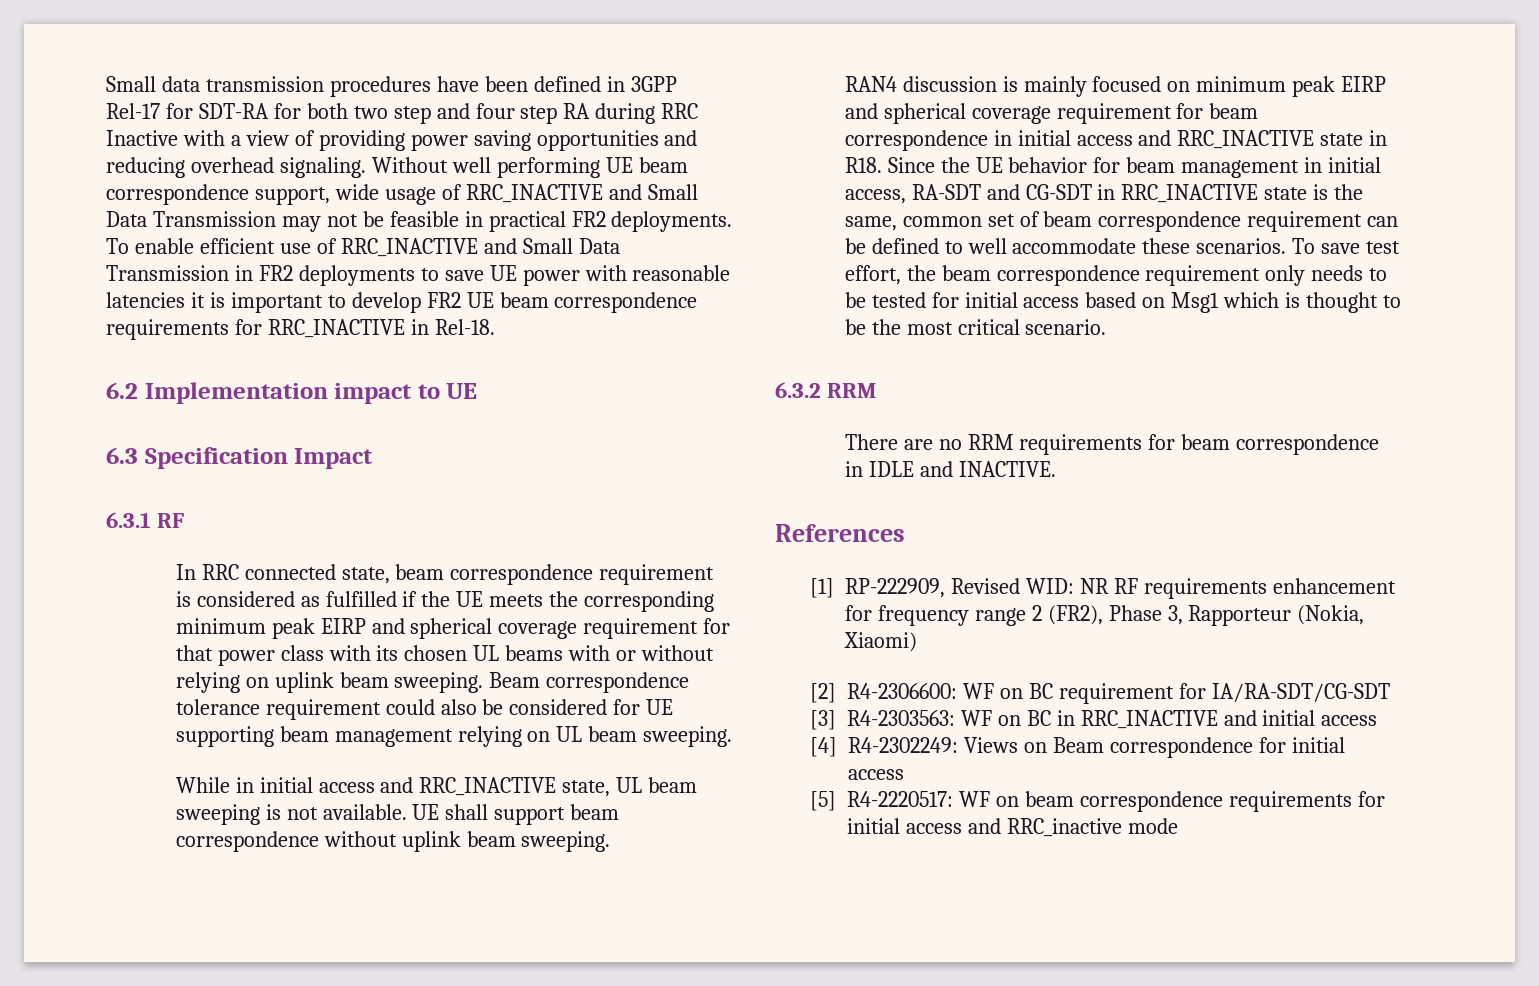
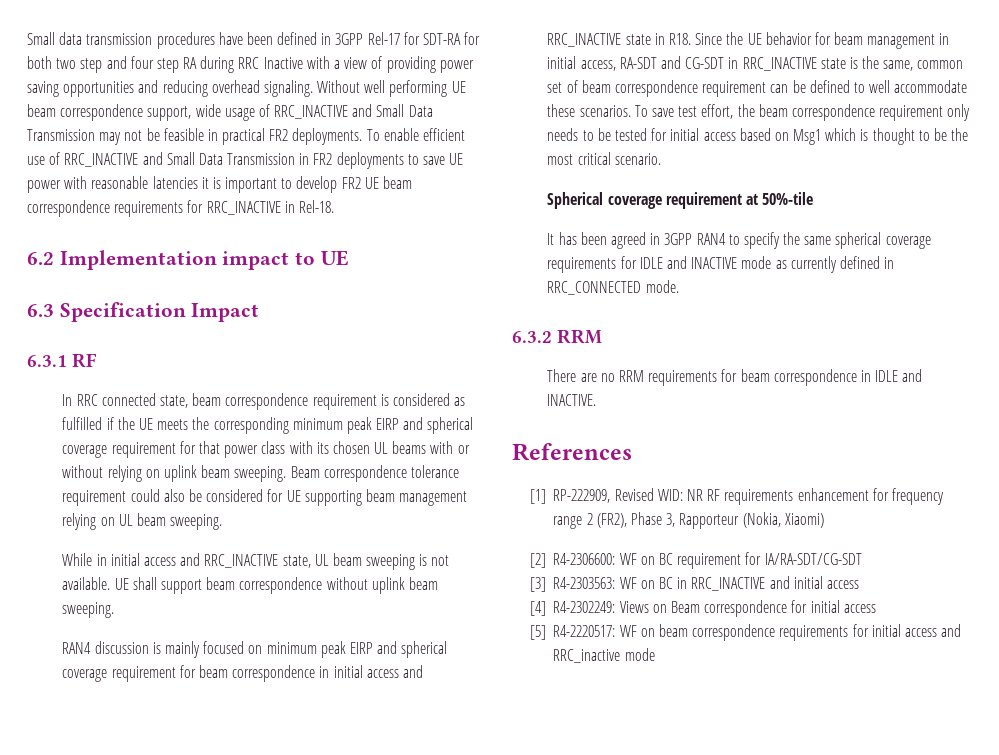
+ Spherical coverage requirement at 50%-tile
+ It has been agreed in 3GPP RAN4 to specify the same spherical coverage requirements for IDLE and INACTIVE mode as currently defined in RRC_CONNECTED mode.

